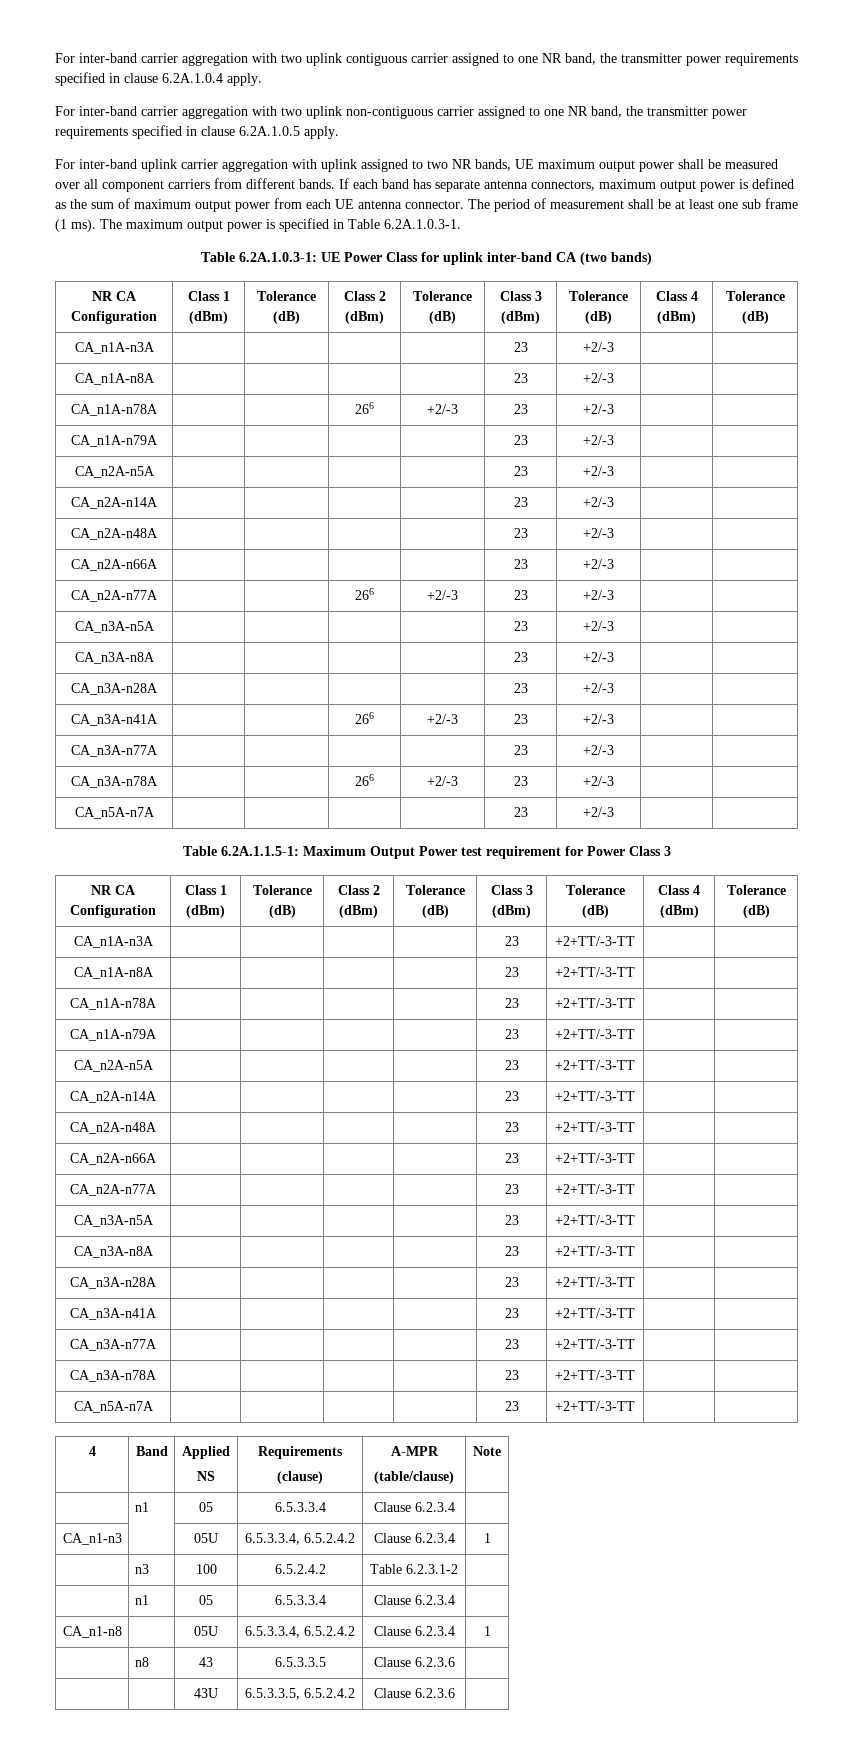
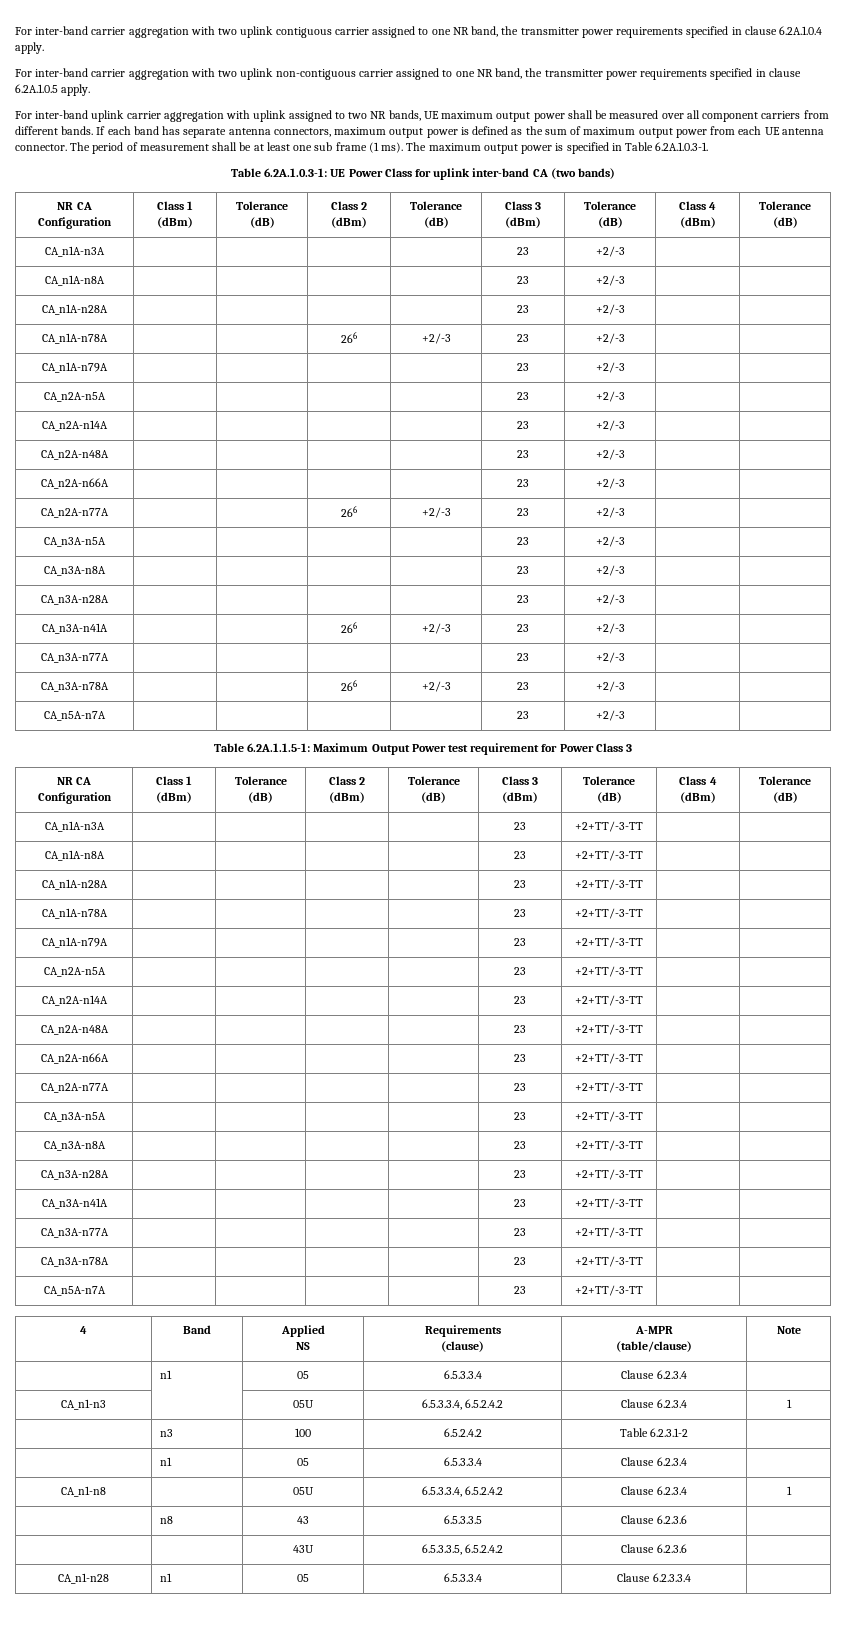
+ CA_n1A-n28A | | | | | 23 | +2/-3 | |
+ CA_n1A-n28A | | | | | 23 | +2+TT/-3-TT | |
+ CA_n1-n28 | n1 | 05 | 6.5.3.3.4 | Clause 6.2.3.3.4 |

